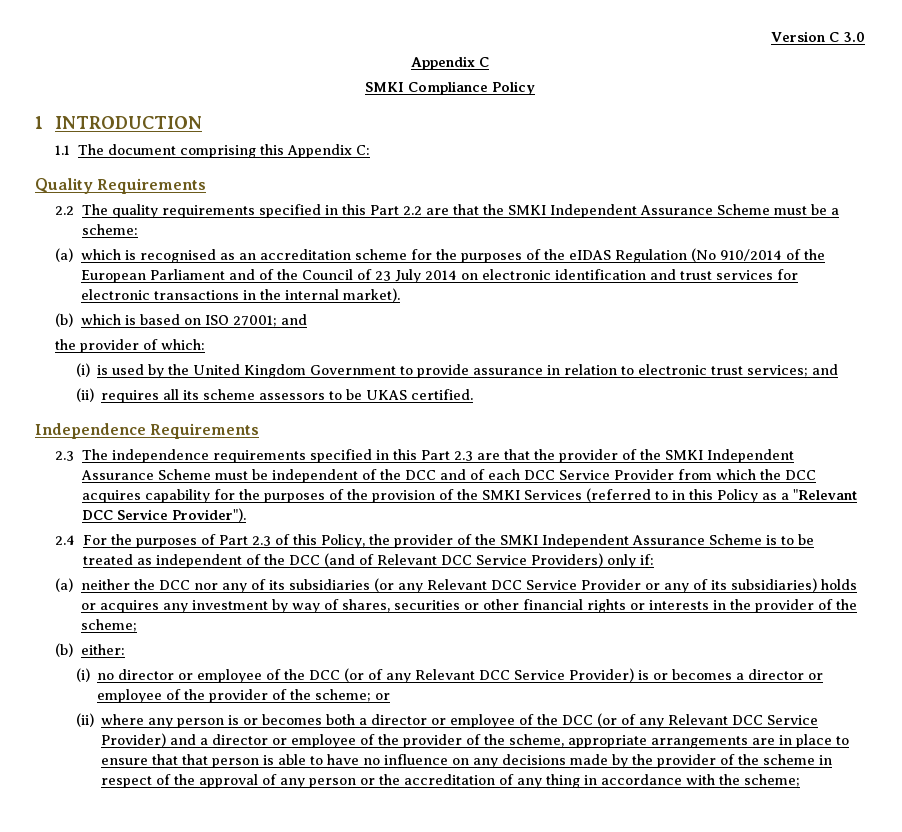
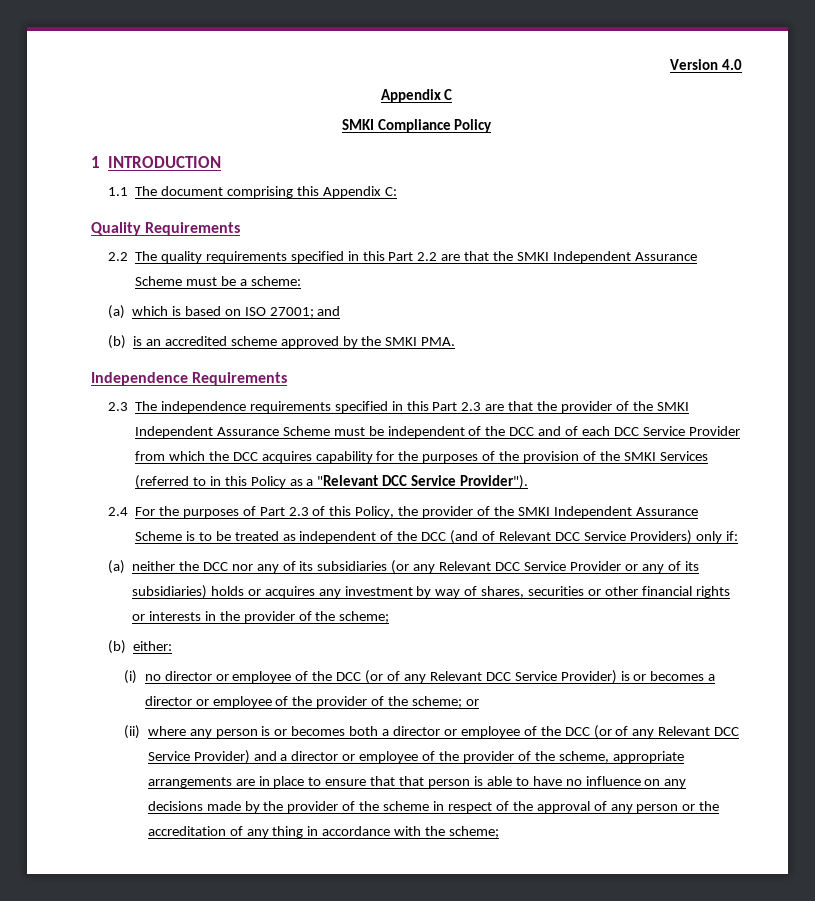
- Version C 3.0
+ Version 4.0
- (a) which is recognised as an accreditation scheme for the purposes of the eIDAS Regulation (No 910/2014 of the European Parliament and of the Council of 23 July 2014 on electronic identification and trust services for electronic transactions in the internal market).
- (b) which is based on ISO 27001; and
+ (a) which is based on ISO 27001; and
- the provider of which:
- (i) is used by the United Kingdom Government to provide assurance in relation to electronic trust services; and
- (ii) requires all its scheme assessors to be UKAS certified.
+ (b) is an accredited scheme approved by the SMKI PMA.

